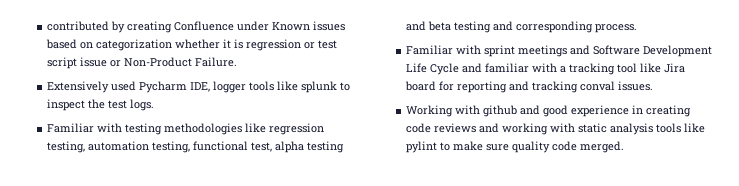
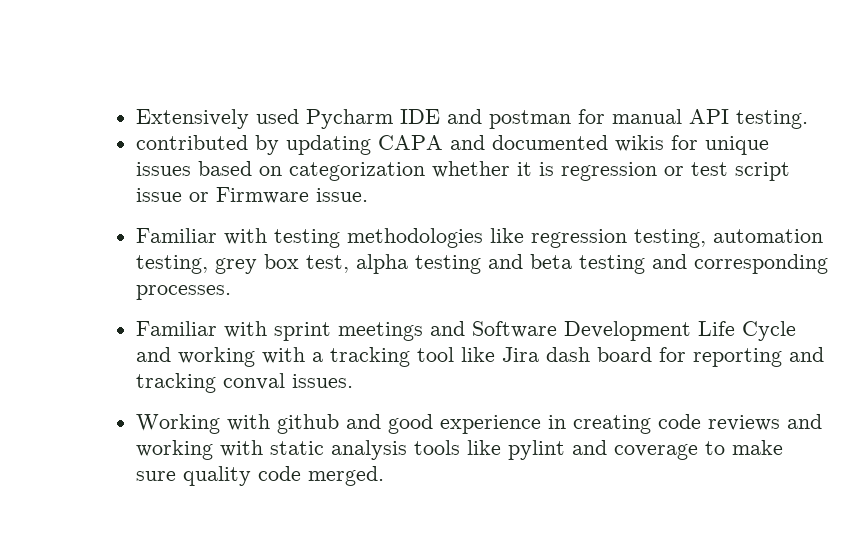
- contributed by creating Confluence under Known issues based on categorization whether it is regression or test script issue or Non-Product Failure.
- Extensively used Pycharm IDE, logger tools like splunk to inspect the test logs.
+ Extensively used Pycharm IDE and postman for manual API testing.
+ contributed by updating CAPA and documented wikis for unique issues based on categorization whether it is regression or test script issue or Firmware issue.
- Familiar with testing methodologies like regression testing, automation testing, functional test, alpha testing and beta testing and corresponding process.
+ Familiar with testing methodologies like regression testing, automation testing, grey box test, alpha testing and beta testing and corresponding processes.
- Familiar with sprint meetings and Software Development Life Cycle and familiar with a tracking tool like Jira board for reporting and tracking conval issues.
+ Familiar with sprint meetings and Software Development Life Cycle and working with a tracking tool like Jira dash board for reporting and tracking conval issues.
- Working with github and good experience in creating code reviews and working with static analysis tools like pylint to make sure quality code merged.
+ Working with github and good experience in creating code reviews and working with static analysis tools like pylint and coverage to make sure quality code merged.

